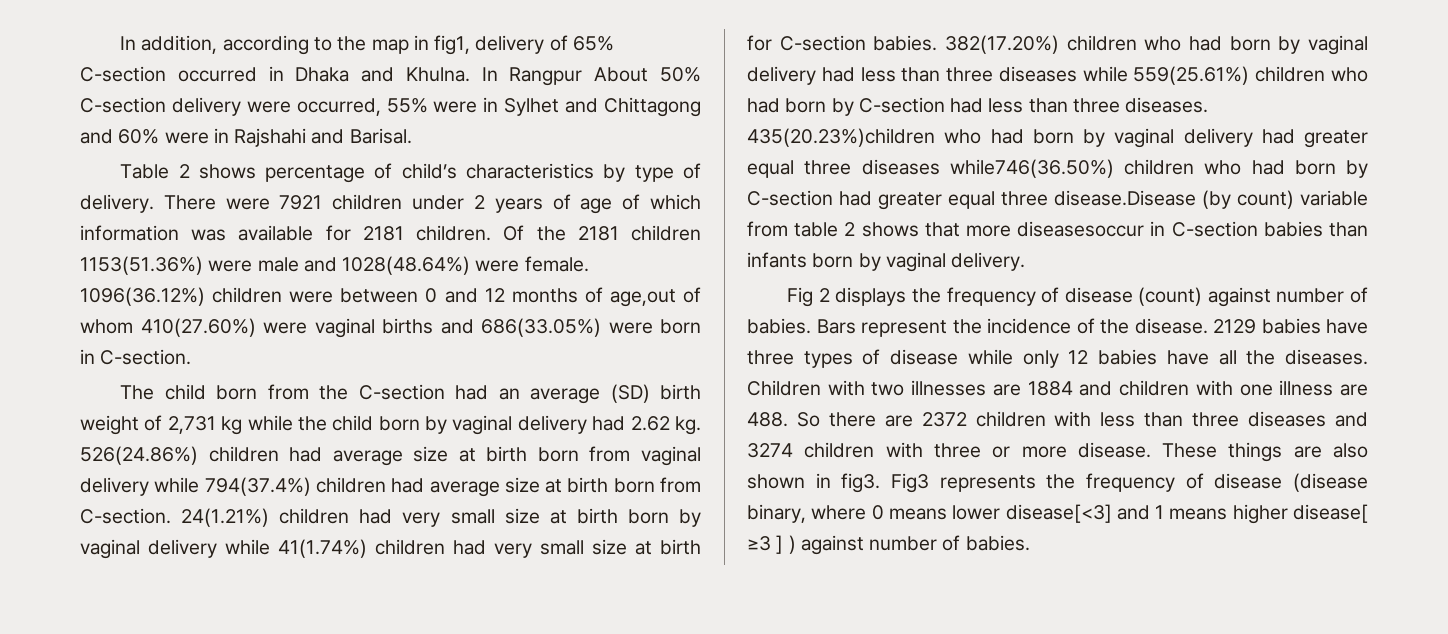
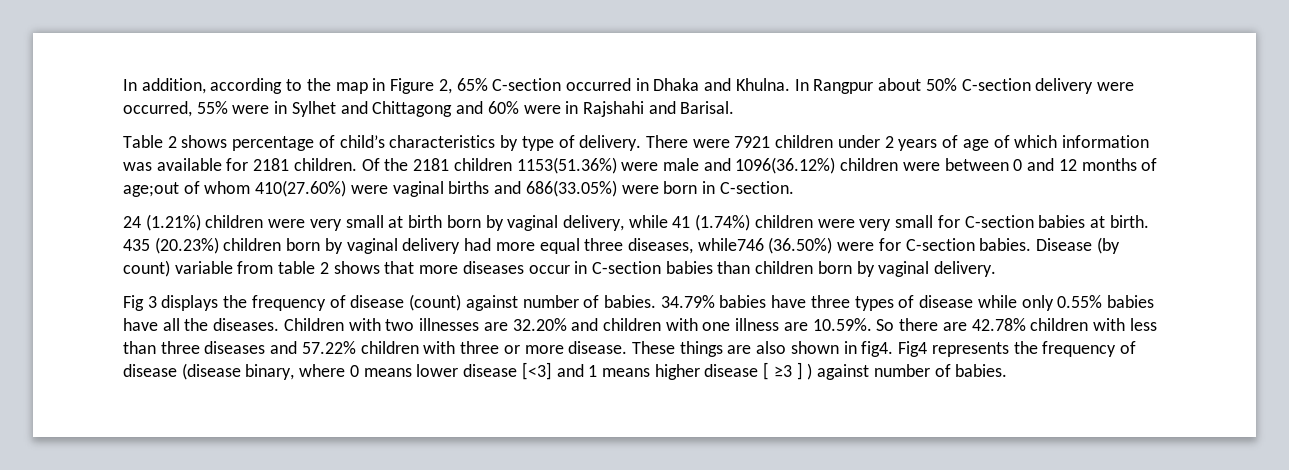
- In addition, according to the map in fig1, delivery of 65% C-section occurred in Dhaka and Khulna.
+ In addition, according to the map in Figure 2, 65% C-section occurred in Dhaka and Khulna.
- In Rangpur About 50% C-section delivery were occurred, 55% were in Sylhet and Chittagong and 60% were in Rajshahi and Barisal.
+ In Rangpur about 50% C-section delivery were occurred, 55% were in Sylhet and Chittagong and 60% were in Rajshahi and Barisal.
- Of the 2181 children 1153(51.36%) were male and 1028(48.64%) were female. 1096(36.12%) children were between 0 and 12 months of age,out of whom 410(27.60%) were vaginal births and 686(33.05%) were born in C-section.
+ Of the 2181 children 1153(51.36%) were male and 1096(36.12%) children were between 0 and 12 months of age;out of whom 410(27.60%) were vaginal births and 686(33.05%) were born in C-section.
- The child born from the C-section had an average (SD) birth weight of 2,731 kg while the child born by vaginal delivery had 2.62 kg. 526(24.86%) children had average size at birth born from vaginal delivery while 794(37.4%) children had average size at birth born from C-section. 24(1.21%) children had very small size at birth born by vaginal delivery while 41(1.74%) children had very small size at birth for C-section babies. 382(17.20%) children who had born by vaginal delivery had less than three diseases while 559(25.61%) children who had born by C-section had less than three diseases. 435(20.23%)children who had born by vaginal delivery had greater equal three diseases while746(36.50%) children who had born by C-section had greater equal three disease.Disease (by count) variable from table 2 shows that more diseasesoccur in C-section babies than infants born by vaginal delivery.
+ 24 (1.21%) children were very small at birth born by vaginal delivery, while 41 (1.74%) children were very small for C-section babies at birth. 435 (20.23%) children born by vaginal delivery had more equal three diseases, while746 (36.50%) were for C-section babies. Disease (by count) variable from table 2 shows that more diseases occur in C-section babies than children born by vaginal delivery.
- Fig 2 displays the frequency of disease (count) against number of babies.
+ Fig 3 displays the frequency of disease (count) against number of babies.
- Bars represent the incidence of the disease. 2129 babies have three types of disease while only 12 babies have all the diseases.
+ 34.79% babies have three types of disease while only 0.55% babies have all the diseases.
- Children with two illnesses are 1884 and children with one illness are 488. So there are 2372 children with less than three diseases and 3274 children with three or more disease.
+ Children with two illnesses are 32.20% and children with one illness are 10.59%. So there are 42.78% children with less than three diseases and 57.22% children with three or more disease.
- These things are also shown in fig3. Fig3 represents the frequency of disease (disease binary, where 0 means lower disease[<3] and 1 means higher disease[ ≥3 ] ) against number of babies.
+ These things are also shown in fig4. Fig4 represents the frequency of disease (disease binary, where 0 means lower disease [<3] and 1 means higher disease [ ≥3 ] ) against number of babies.

